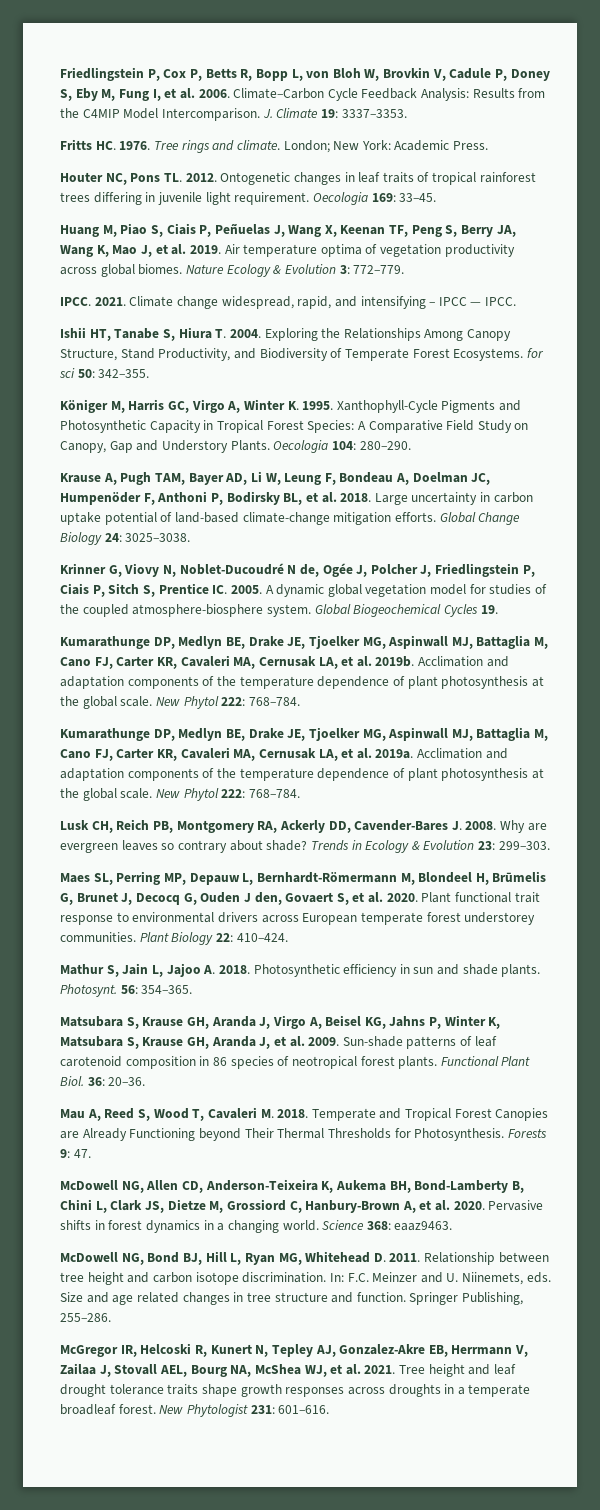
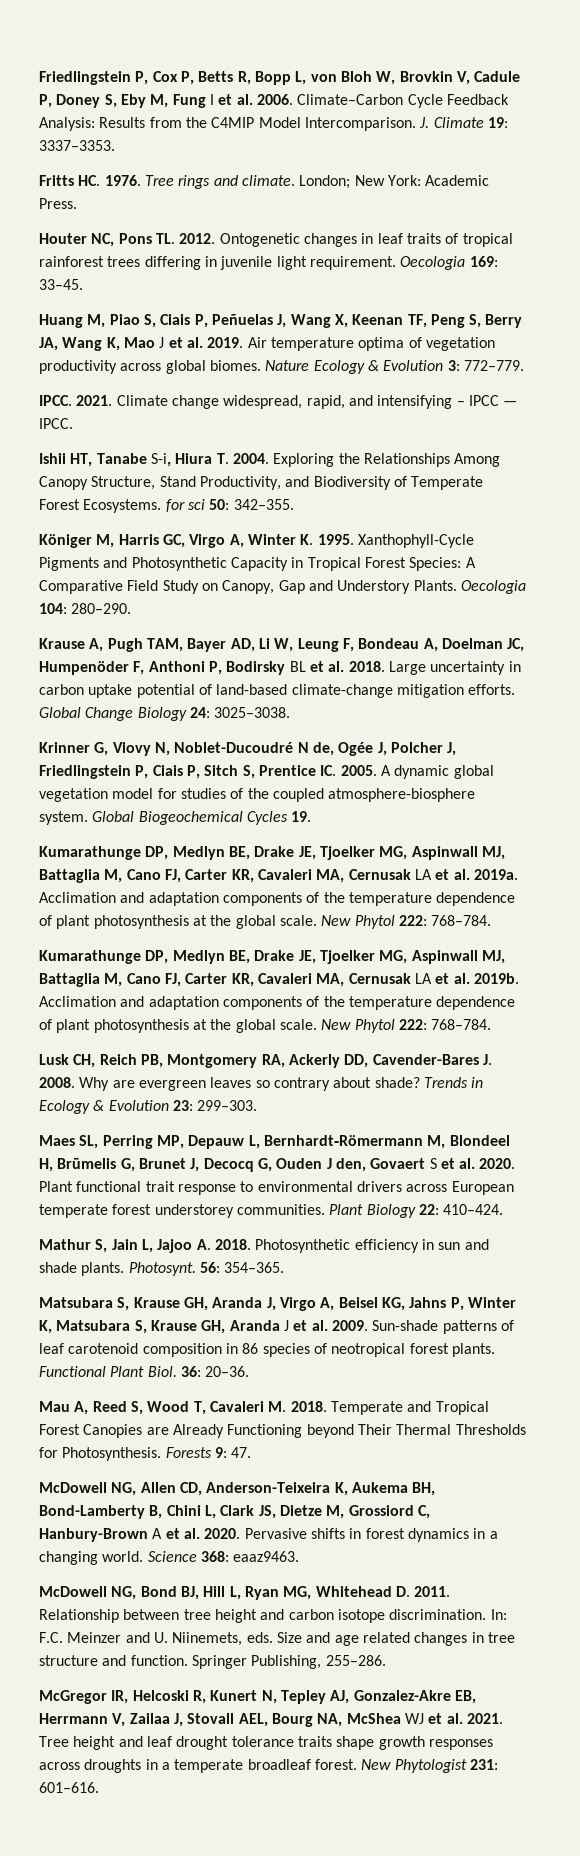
- Friedlingstein P, Cox P, Betts R, Bopp L, von Bloh W, Brovkin V, Cadule P, Doney S, Eby M, Fung I, et al. 2006.
+ Friedlingstein P, Cox P, Betts R, Bopp L, von Bloh W, Brovkin V, Cadule P, Doney S, Eby M, Fung I et al. 2006.
- Huang M, Piao S, Ciais P, Peñuelas J, Wang X, Keenan TF, Peng S, Berry JA, Wang K, Mao J, et al. 2019.
+ Huang M, Piao S, Ciais P, Peñuelas J, Wang X, Keenan TF, Peng S, Berry JA, Wang K, Mao J et al. 2019.
- Ishii HT, Tanabe S, Hiura T. 2004.
+ Ishii HT, Tanabe S-i, Hiura T. 2004.
- Krause A, Pugh TAM, Bayer AD, Li W, Leung F, Bondeau A, Doelman JC, Humpenöder F, Anthoni P, Bodirsky BL, et al. 2018.
+ Krause A, Pugh TAM, Bayer AD, Li W, Leung F, Bondeau A, Doelman JC, Humpenöder F, Anthoni P, Bodirsky BL et al. 2018.
- Kumarathunge DP, Medlyn BE, Drake JE, Tjoelker MG, Aspinwall MJ, Battaglia M, Cano FJ, Carter KR, Cavaleri MA, Cernusak LA, et al. 2019b.
+ Kumarathunge DP, Medlyn BE, Drake JE, Tjoelker MG, Aspinwall MJ, Battaglia M, Cano FJ, Carter KR, Cavaleri MA, Cernusak LA et al. 2019a.
- Kumarathunge DP, Medlyn BE, Drake JE, Tjoelker MG, Aspinwall MJ, Battaglia M, Cano FJ, Carter KR, Cavaleri MA, Cernusak LA, et al. 2019a.
+ Kumarathunge DP, Medlyn BE, Drake JE, Tjoelker MG, Aspinwall MJ, Battaglia M, Cano FJ, Carter KR, Cavaleri MA, Cernusak LA et al. 2019b.
- Maes SL, Perring MP, Depauw L, Bernhardt‐Römermann M, Blondeel H, Brūmelis G, Brunet J, Decocq G, Ouden J den, Govaert S, et al. 2020.
+ Maes SL, Perring MP, Depauw L, Bernhardt‐Römermann M, Blondeel H, Brūmelis G, Brunet J, Decocq G, Ouden J den, Govaert S et al. 2020.
- Matsubara S, Krause GH, Aranda J, Virgo A, Beisel KG, Jahns P, Winter K, Matsubara S, Krause GH, Aranda J, et al. 2009.
+ Matsubara S, Krause GH, Aranda J, Virgo A, Beisel KG, Jahns P, Winter K, Matsubara S, Krause GH, Aranda J et al. 2009.
- McDowell NG, Allen CD, Anderson-Teixeira K, Aukema BH, Bond-Lamberty B, Chini L, Clark JS, Dietze M, Grossiord C, Hanbury-Brown A, et al. 2020.
+ McDowell NG, Allen CD, Anderson-Teixeira K, Aukema BH, Bond-Lamberty B, Chini L, Clark JS, Dietze M, Grossiord C, Hanbury-Brown A et al. 2020.
- McGregor IR, Helcoski R, Kunert N, Tepley AJ, Gonzalez-Akre EB, Herrmann V, Zailaa J, Stovall AEL, Bourg NA, McShea WJ, et al. 2021.
+ McGregor IR, Helcoski R, Kunert N, Tepley AJ, Gonzalez-Akre EB, Herrmann V, Zailaa J, Stovall AEL, Bourg NA, McShea WJ et al. 2021.

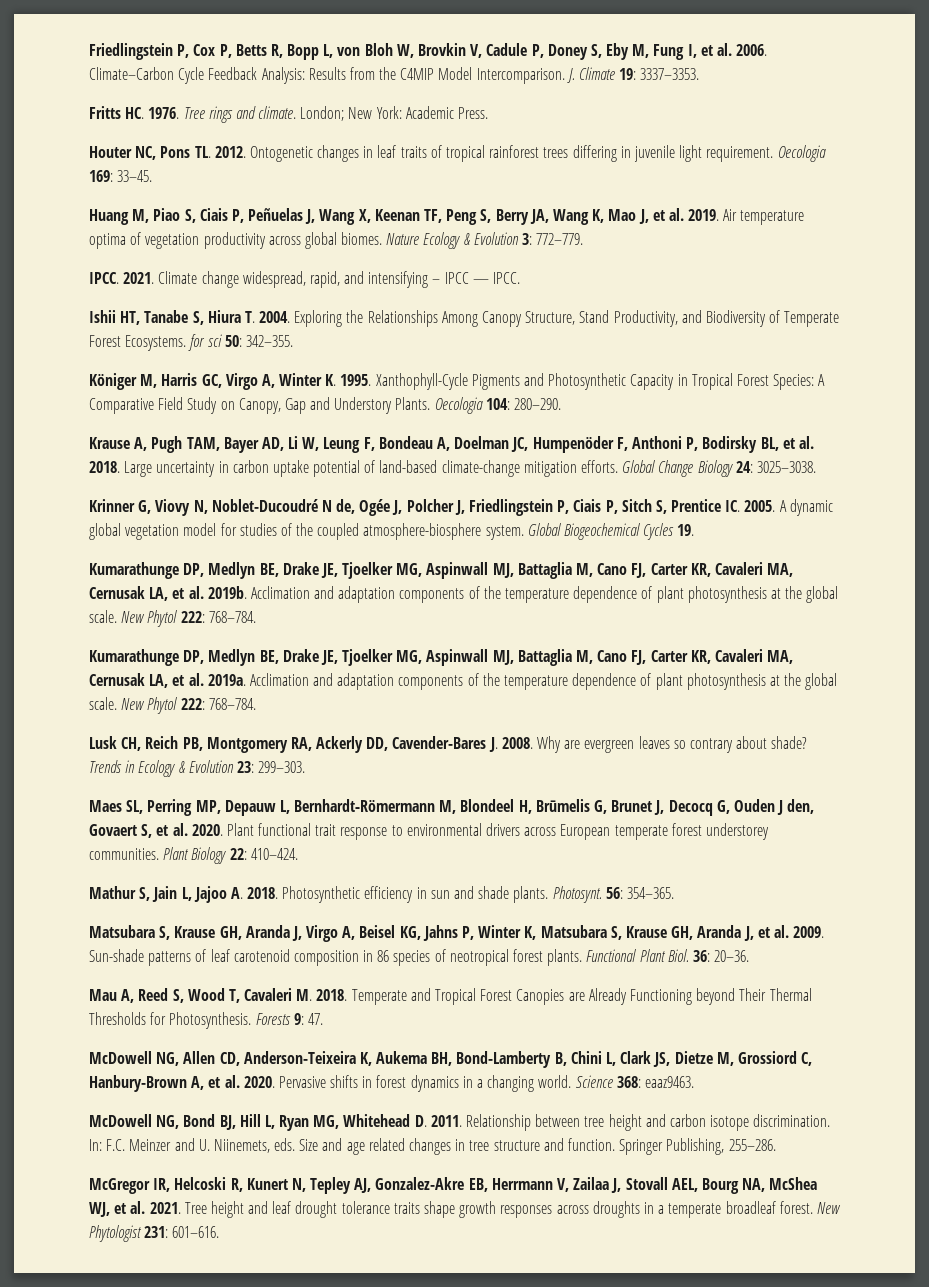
- Friedlingstein P, Cox P, Betts R, Bopp L, von Bloh W, Brovkin V, Cadule P, Doney S, Eby M, Fung I et al. 2006.
+ Friedlingstein P, Cox P, Betts R, Bopp L, von Bloh W, Brovkin V, Cadule P, Doney S, Eby M, Fung I, et al. 2006.
- Huang M, Piao S, Ciais P, Peñuelas J, Wang X, Keenan TF, Peng S, Berry JA, Wang K, Mao J et al. 2019.
+ Huang M, Piao S, Ciais P, Peñuelas J, Wang X, Keenan TF, Peng S, Berry JA, Wang K, Mao J, et al. 2019.
- Ishii HT, Tanabe S-i, Hiura T. 2004.
+ Ishii HT, Tanabe S, Hiura T. 2004.
- Krause A, Pugh TAM, Bayer AD, Li W, Leung F, Bondeau A, Doelman JC, Humpenöder F, Anthoni P, Bodirsky BL et al. 2018.
+ Krause A, Pugh TAM, Bayer AD, Li W, Leung F, Bondeau A, Doelman JC, Humpenöder F, Anthoni P, Bodirsky BL, et al. 2018.
- Kumarathunge DP, Medlyn BE, Drake JE, Tjoelker MG, Aspinwall MJ, Battaglia M, Cano FJ, Carter KR, Cavaleri MA, Cernusak LA et al. 2019a.
+ Kumarathunge DP, Medlyn BE, Drake JE, Tjoelker MG, Aspinwall MJ, Battaglia M, Cano FJ, Carter KR, Cavaleri MA, Cernusak LA, et al. 2019b.
- Kumarathunge DP, Medlyn BE, Drake JE, Tjoelker MG, Aspinwall MJ, Battaglia M, Cano FJ, Carter KR, Cavaleri MA, Cernusak LA et al. 2019b.
+ Kumarathunge DP, Medlyn BE, Drake JE, Tjoelker MG, Aspinwall MJ, Battaglia M, Cano FJ, Carter KR, Cavaleri MA, Cernusak LA, et al. 2019a.
- Maes SL, Perring MP, Depauw L, Bernhardt‐Römermann M, Blondeel H, Brūmelis G, Brunet J, Decocq G, Ouden J den, Govaert S et al. 2020.
+ Maes SL, Perring MP, Depauw L, Bernhardt‐Römermann M, Blondeel H, Brūmelis G, Brunet J, Decocq G, Ouden J den, Govaert S, et al. 2020.
- Matsubara S, Krause GH, Aranda J, Virgo A, Beisel KG, Jahns P, Winter K, Matsubara S, Krause GH, Aranda J et al. 2009.
+ Matsubara S, Krause GH, Aranda J, Virgo A, Beisel KG, Jahns P, Winter K, Matsubara S, Krause GH, Aranda J, et al. 2009.
- McDowell NG, Allen CD, Anderson-Teixeira K, Aukema BH, Bond-Lamberty B, Chini L, Clark JS, Dietze M, Grossiord C, Hanbury-Brown A et al. 2020.
+ McDowell NG, Allen CD, Anderson-Teixeira K, Aukema BH, Bond-Lamberty B, Chini L, Clark JS, Dietze M, Grossiord C, Hanbury-Brown A, et al. 2020.
- McGregor IR, Helcoski R, Kunert N, Tepley AJ, Gonzalez-Akre EB, Herrmann V, Zailaa J, Stovall AEL, Bourg NA, McShea WJ et al. 2021.
+ McGregor IR, Helcoski R, Kunert N, Tepley AJ, Gonzalez-Akre EB, Herrmann V, Zailaa J, Stovall AEL, Bourg NA, McShea WJ, et al. 2021.

